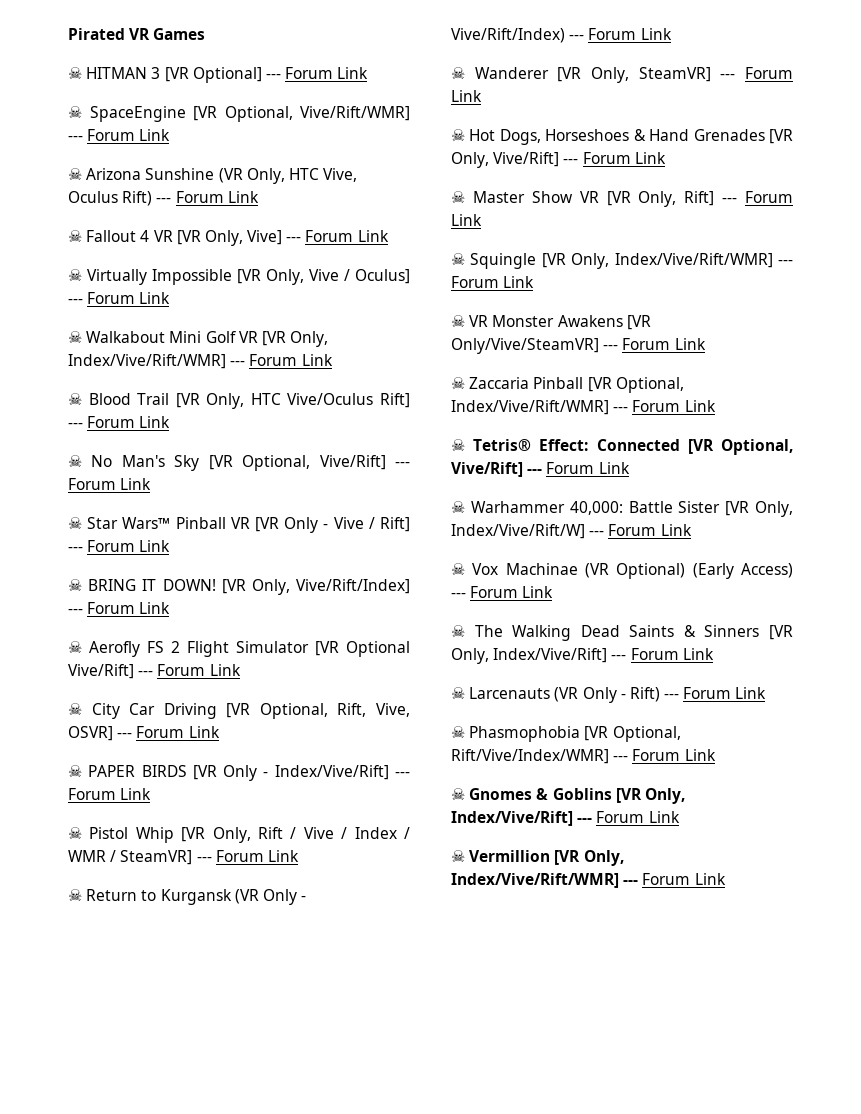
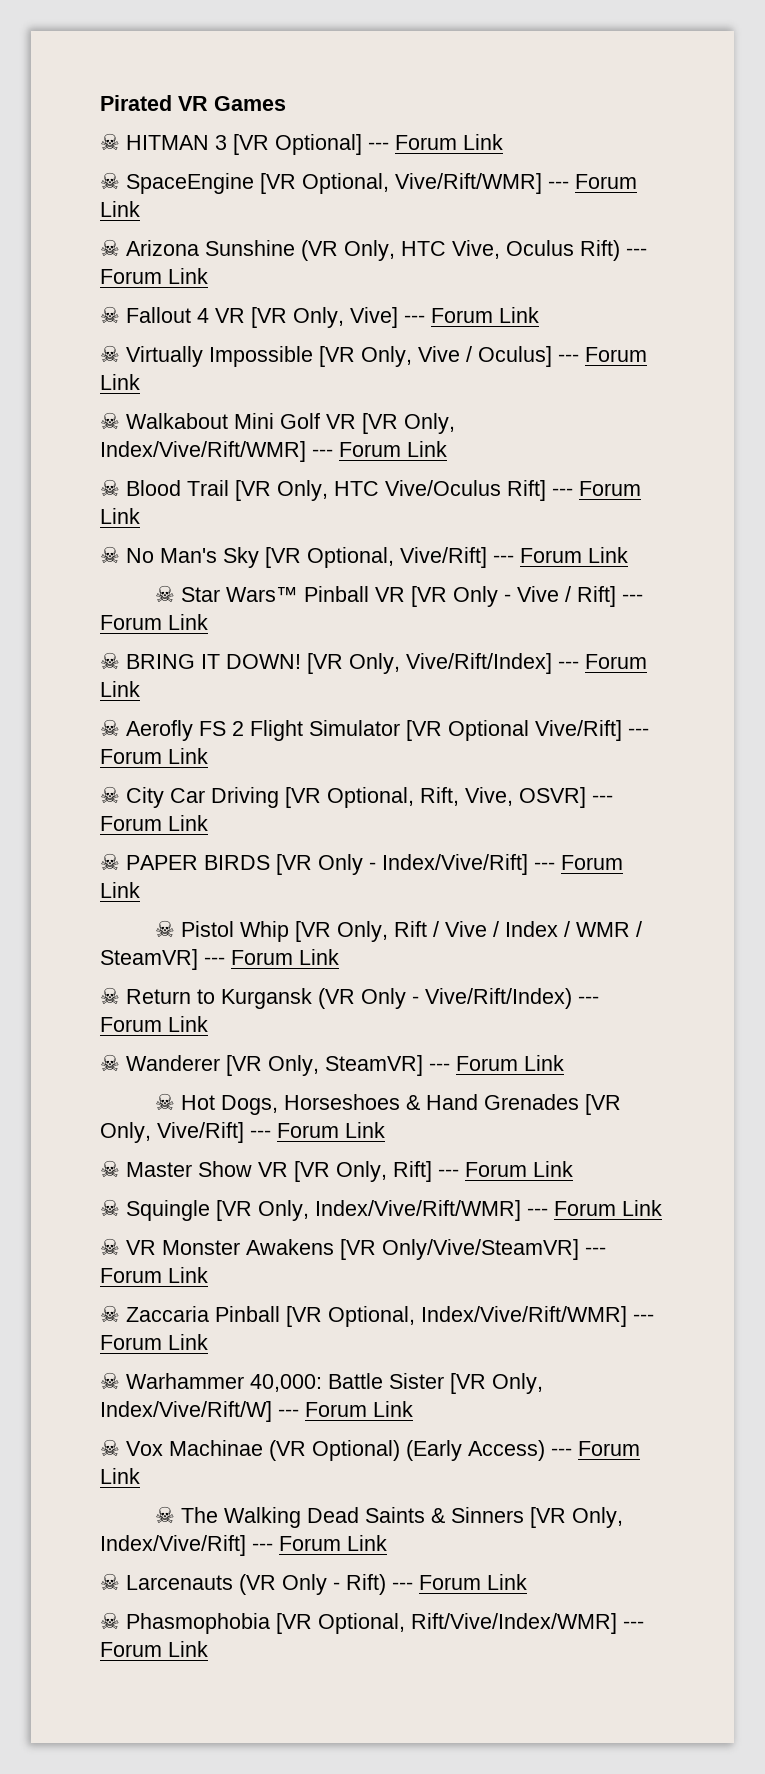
- ☠ Tetris® Effect: Connected [VR Optional, Vive/Rift] --- Forum Link
- ☠ Gnomes & Goblins [VR Only, Index/Vive/Rift] --- Forum Link
- ☠ Vermillion [VR Only, Index/Vive/Rift/WMR] --- Forum Link

